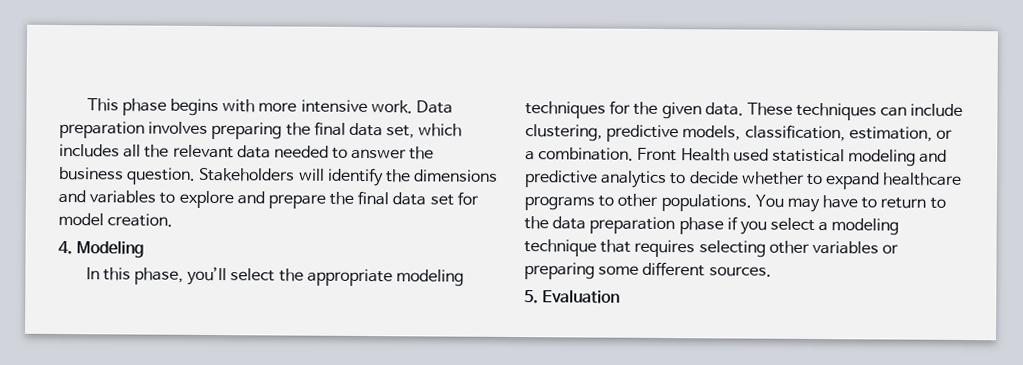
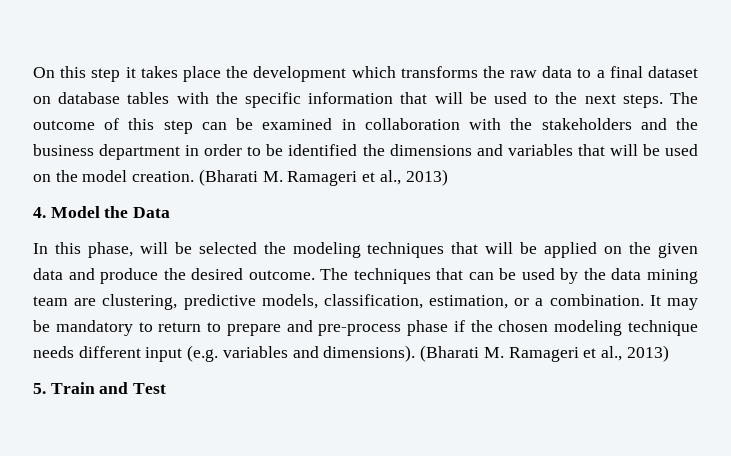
- This phase begins with more intensive work. Data preparation involves preparing the final data set, which includes all the relevant data needed to answer the business question. Stakeholders will identify the dimensions and variables to explore and prepare the final data set for model creation.
- 4. Modeling
- In this phase, you’ll select the appropriate modeling techniques for the given data. These techniques can include clustering, predictive models, classification, estimation, or a combination.
+ On this step it takes place the development which transforms the raw data to a final dataset on database tables with the specific information that will be used to the next steps. The outcome of this step can be examined in collaboration with the stakeholders and the business department in order to be identified the dimensions and variables that will be used on the model creation. (Bharati M. Ramageri et al., 2013)
+ 4. Model the Data
+ In this phase, will be selected the modeling techniques that will be applied on the given data and produce the desired outcome. The techniques that can be used by the data mining team are clustering, predictive models, classification, estimation, or a combination.
- Front Health used statistical modeling and predictive analytics to decide whether to expand healthcare programs to other populations. You may have to return to the data preparation phase if you select a modeling technique that requires selecting other variables or preparing some different sources.
- 5. Evaluation
+ It may be mandatory to return to prepare and pre-process phase if the chosen modeling technique needs different input (e.g. variables and dimensions). (Bharati M. Ramageri et al., 2013)
+ 5. Train and Test

